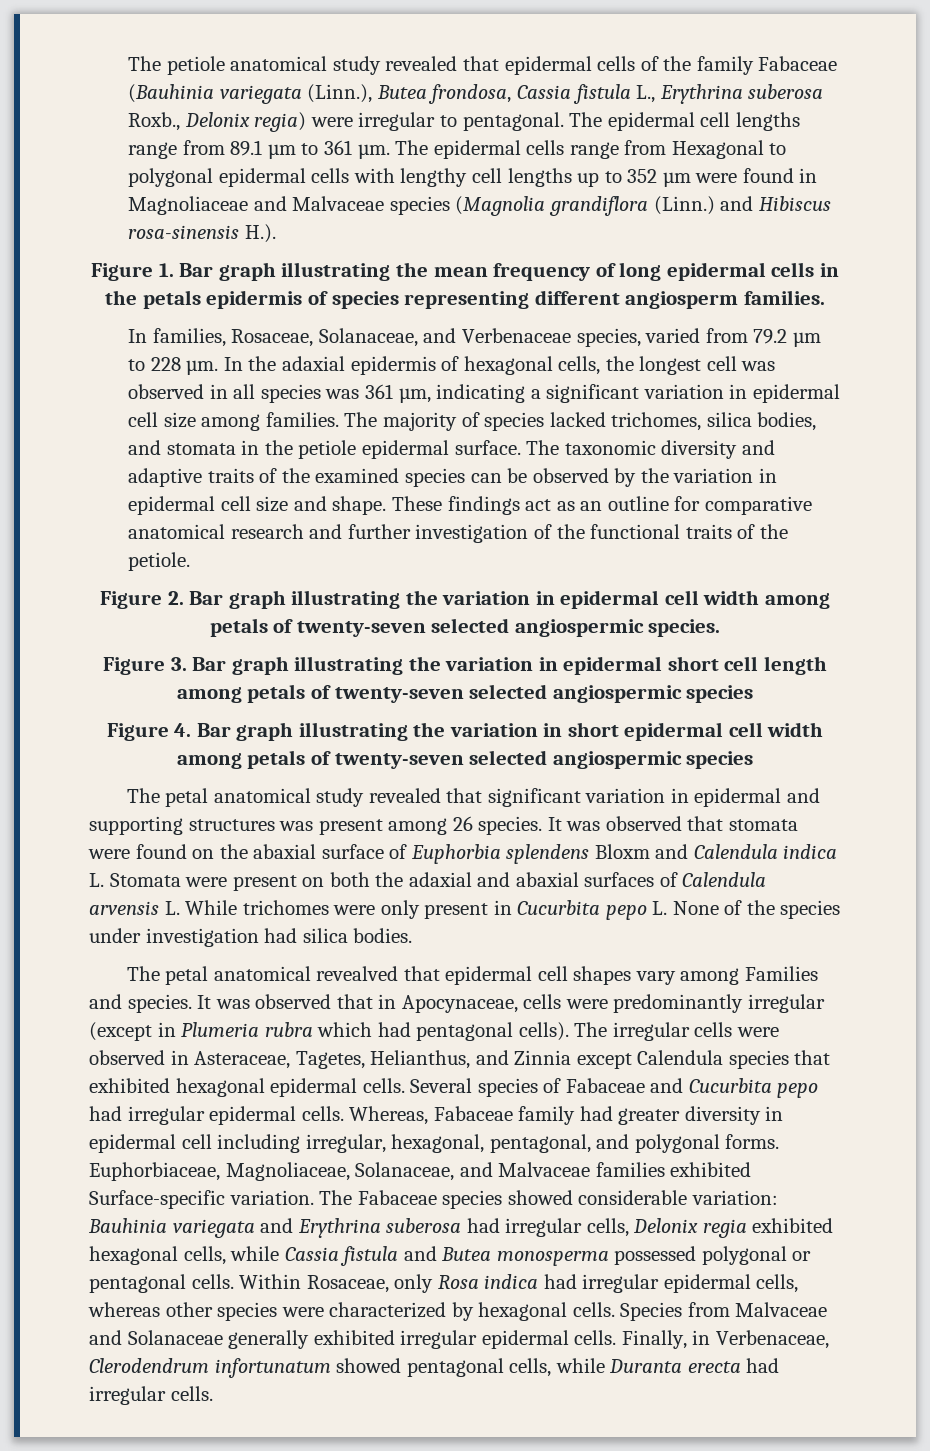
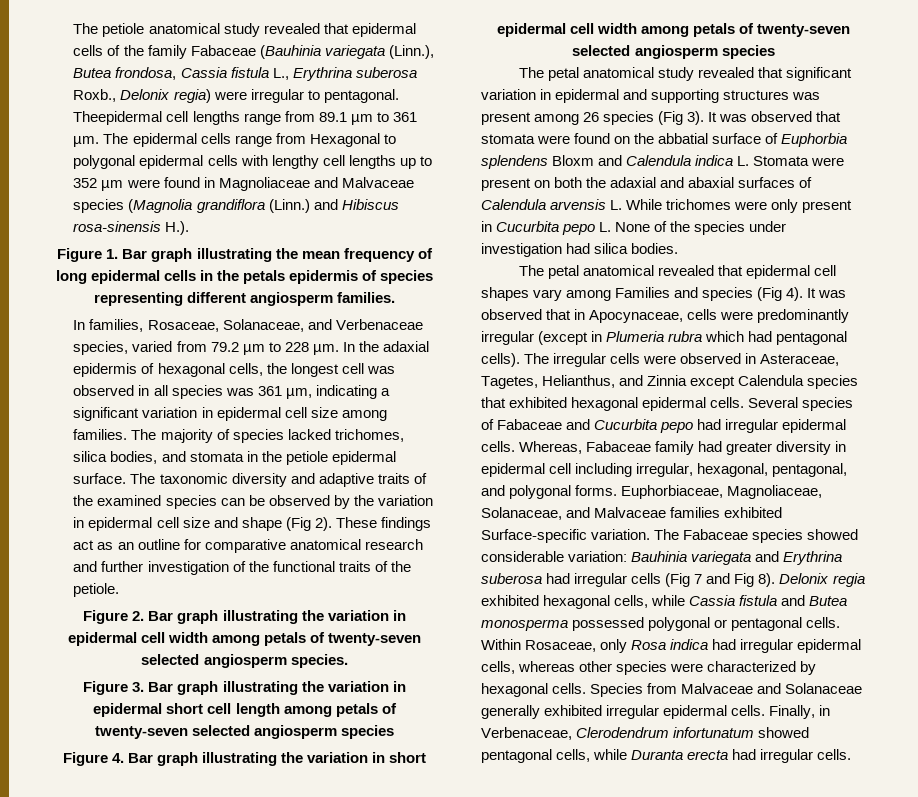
- The epidermal cell lengths range from 89.1 µm to 361 µm.
+ Theepidermal cell lengths range from 89.1 µm to 361 µm.
- The taxonomic diversity and adaptive traits of the examined species can be observed by the variation in epidermal cell size and shape.
+ The taxonomic diversity and adaptive traits of the examined species can be observed by the variation in epidermal cell size and shape (Fig 2).
- Figure 2. Bar graph illustrating the variation in epidermal cell width among petals of twenty-seven selected angiospermic species.
+ Figure 2. Bar graph illustrating the variation in epidermal cell width among petals of twenty-seven selected angiosperm species.
- Figure 3. Bar graph illustrating the variation in epidermal short cell length among petals of twenty-seven selected angiospermic species
+ Figure 3. Bar graph illustrating the variation in epidermal short cell length among petals of twenty-seven selected angiosperm species
- Figure 4. Bar graph illustrating the variation in short epidermal cell width among petals of twenty-seven selected angiospermic species
+ Figure 4. Bar graph illustrating the variation in short epidermal cell width among petals of twenty-seven selected angiosperm species
- The petal anatomical study revealed that significant variation in epidermal and supporting structures was present among 26 species.
+ The petal anatomical study revealed that significant variation in epidermal and supporting structures was present among 26 species (Fig 3).
- It was observed that stomata were found on the abaxial surface of Euphorbia splendens Bloxm and Calendula indica L. Stomata were present on both the adaxial and abaxial surfaces of Calendula arvensis L. While trichomes were only present in Cucurbita pepo L. None of the species under investigation had silica bodies.
+ It was observed that stomata were found on the abbatial surface of Euphorbia splendens Bloxm and Calendula indica L. Stomata were present on both the adaxial and abaxial surfaces of Calendula arvensis L. While trichomes were only present in Cucurbita pepo L. None of the species under investigation had silica bodies.
- The petal anatomical revealved that epidermal cell shapes vary among Families and species.
+ The petal anatomical revealed that epidermal cell shapes vary among Families and species (Fig 4).
- The Fabaceae species showed considerable variation: Bauhinia variegata and Erythrina suberosa had irregular cells, Delonix regia exhibited hexagonal cells, while Cassia fistula and Butea monosperma possessed polygonal or pentagonal cells.
+ The Fabaceae species showed considerable variation: Bauhinia variegata and Erythrina suberosa had irregular cells (Fig 7 and Fig 8). Delonix regia exhibited hexagonal cells, while Cassia fistula and Butea monosperma possessed polygonal or pentagonal cells.

